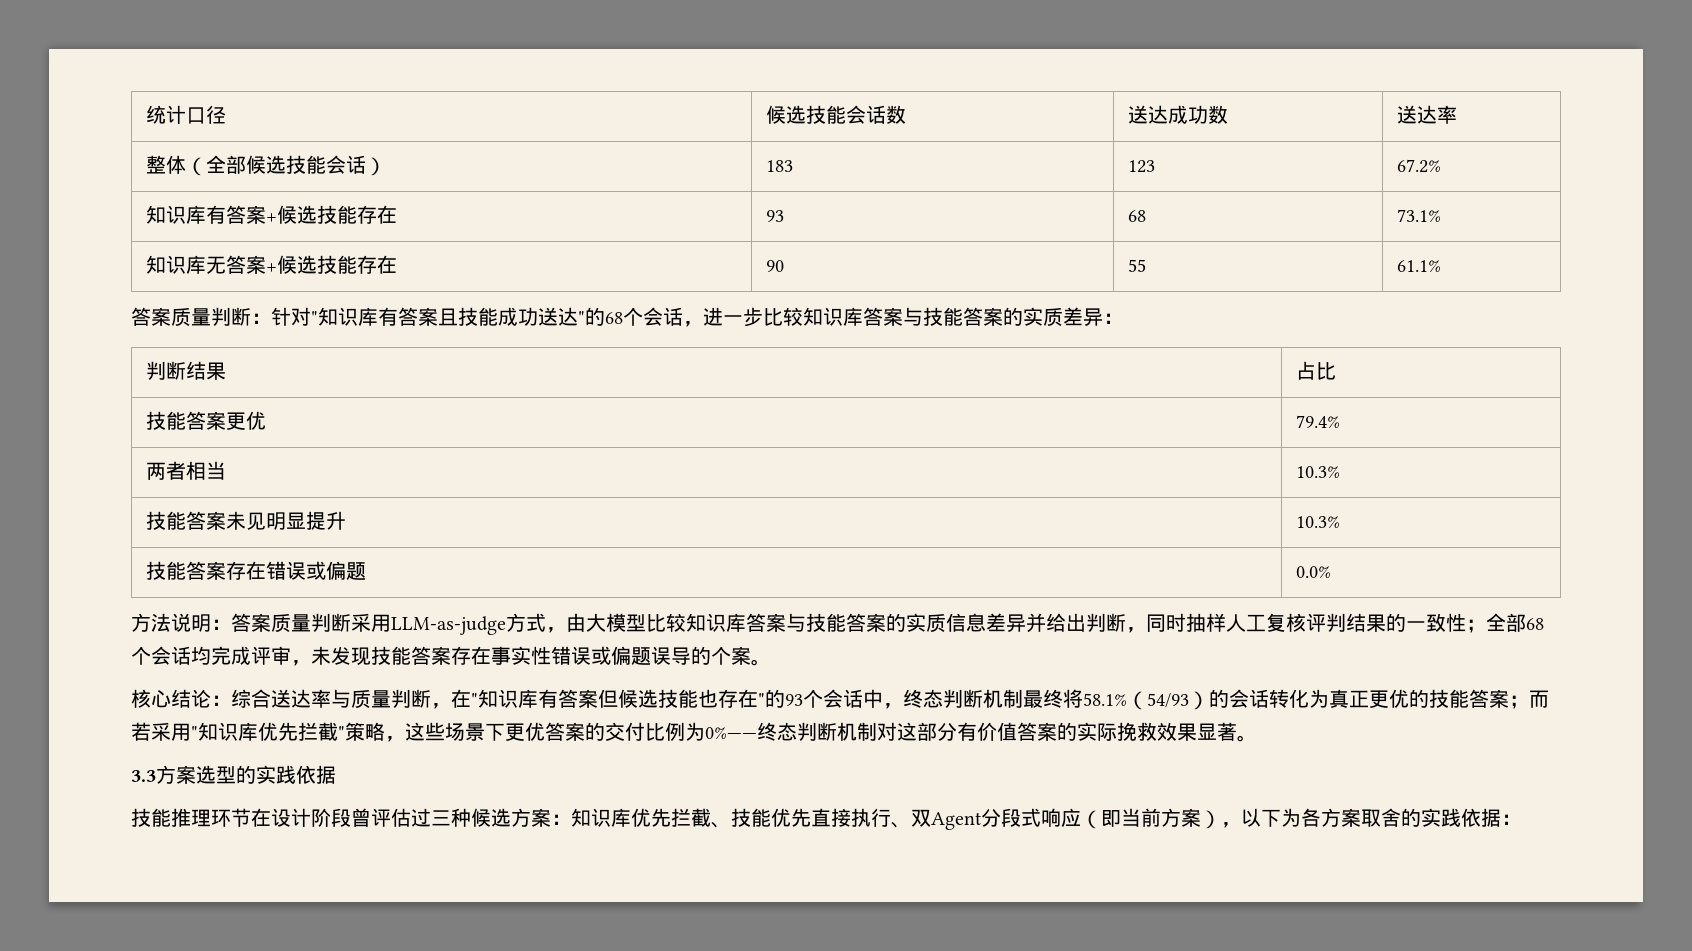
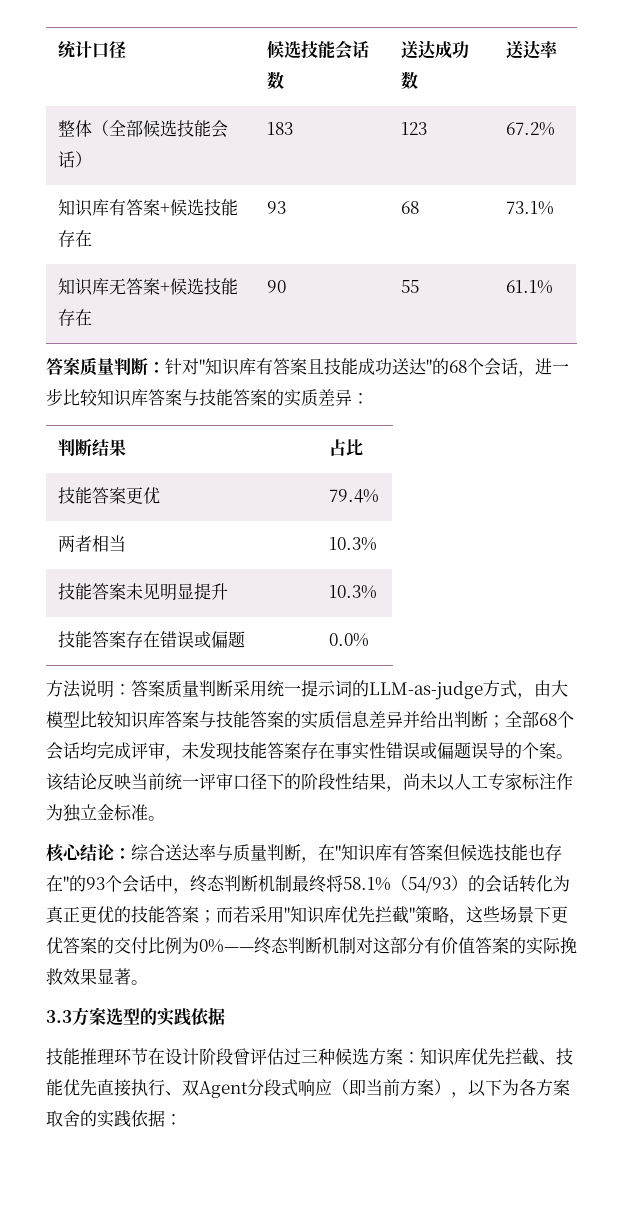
- 方法说明：答案质量判断采用LLM-as-judge方式，由大模型比较知识库答案与技能答案的实质信息差异并给出判断，同时抽样人工复核评判结果的一致性；全部68个会话均完成评审，未发现技能答案存在事实性错误或偏题误导的个案。
+ 方法说明：答案质量判断采用统一提示词的LLM-as-judge方式，由大模型比较知识库答案与技能答案的实质信息差异并给出判断；全部68个会话均完成评审，未发现技能答案存在事实性错误或偏题误导的个案。该结论反映当前统一评审口径下的阶段性结果，尚未以人工专家标注作为独立金标准。

